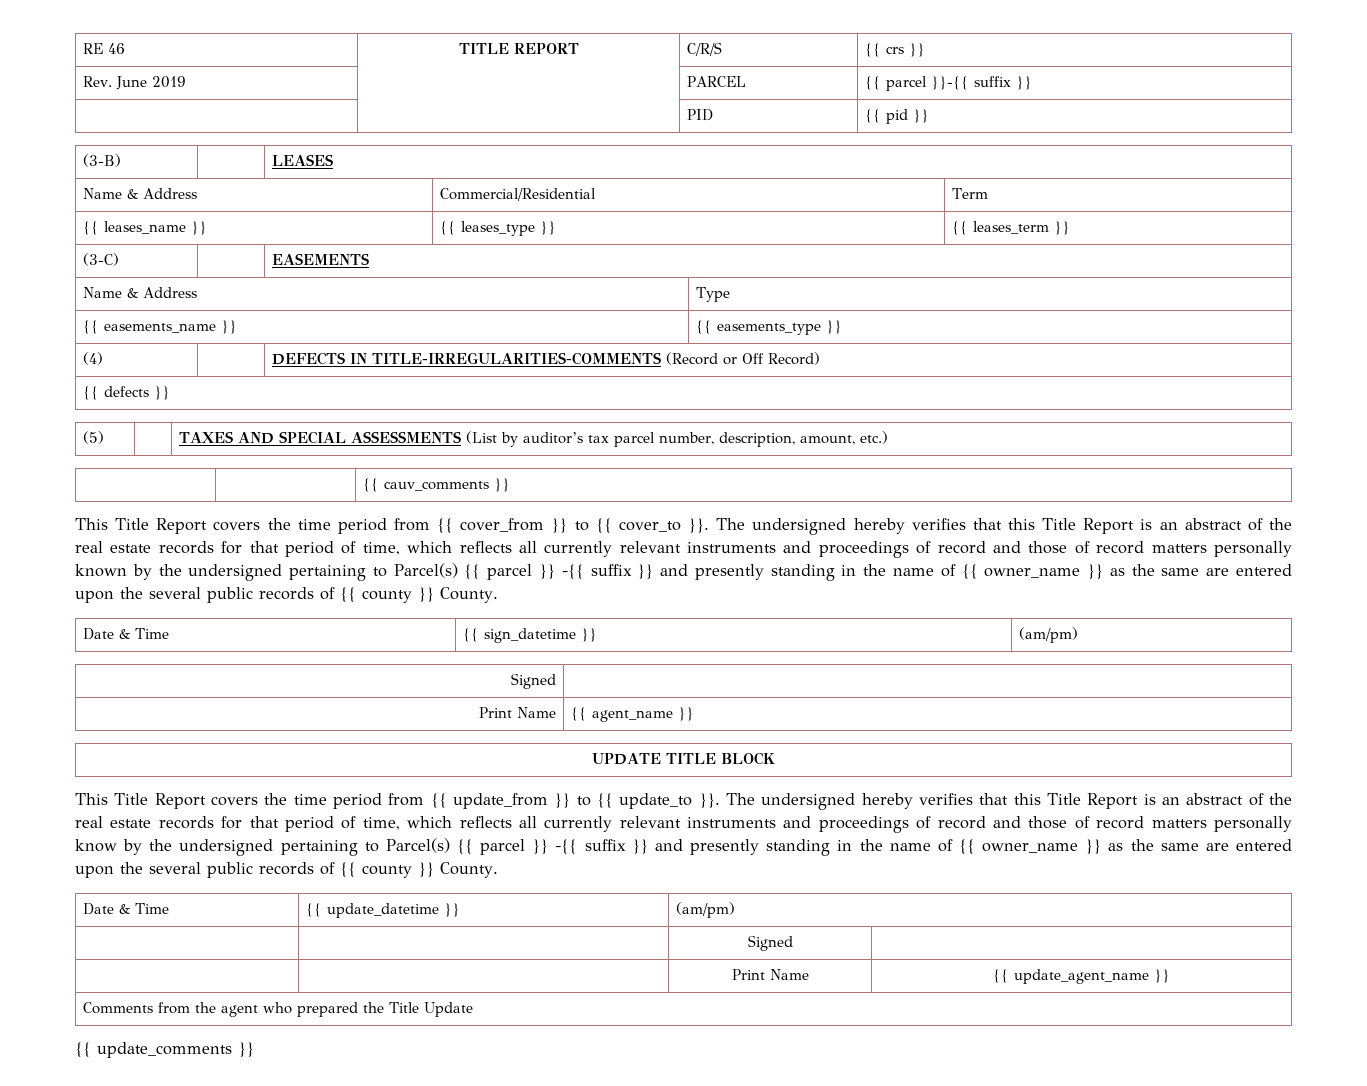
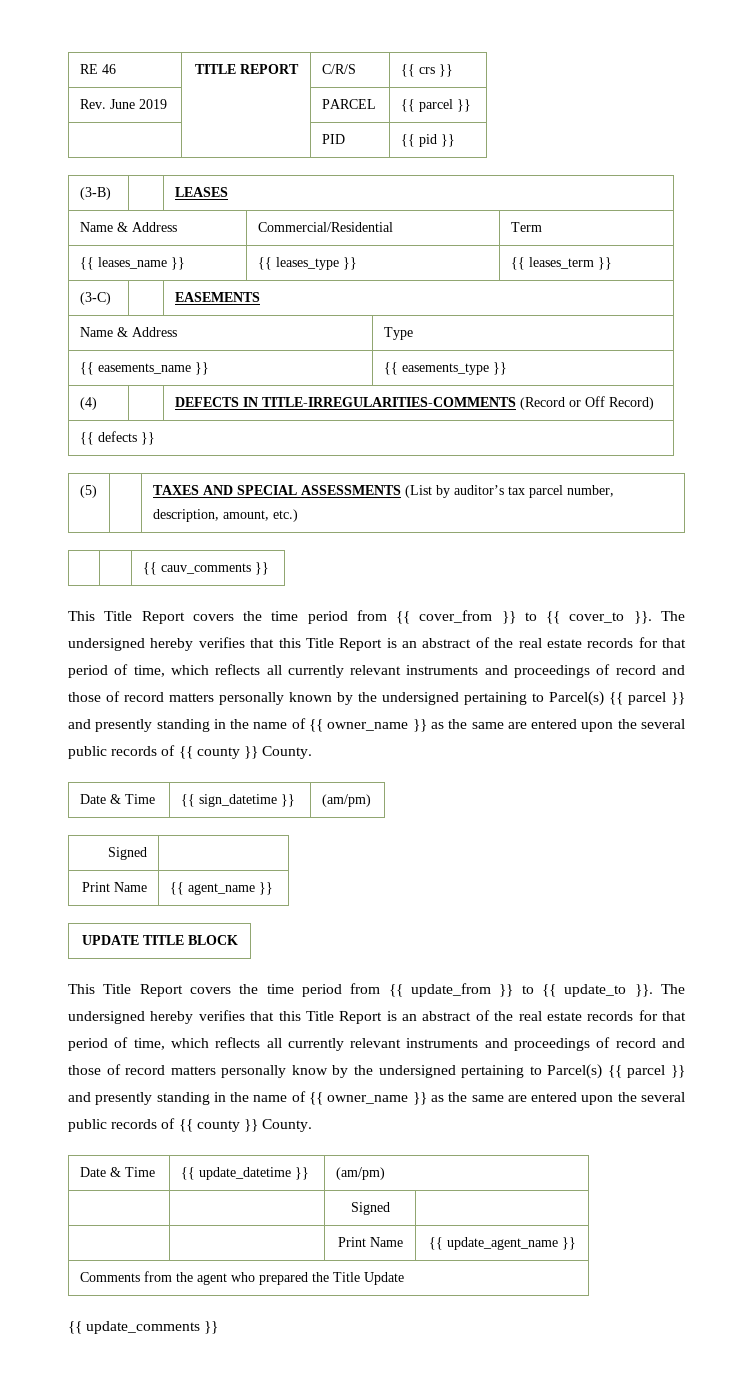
- Rev. June 2019 | | PARCEL | {{ parcel }}-{{ suffix }}
+ Rev. June 2019 | | PARCEL | {{ parcel }}
- The undersigned hereby verifies that this Title Report is an abstract of the real estate records for that period of time, which reflects all currently relevant instruments and proceedings of record and those of record matters personally known by the undersigned pertaining to Parcel(s) {{ parcel }} -{{ suffix }} and presently standing in the name of {{ owner_name }} as the same are entered upon the several public records of {{ county }} County.
+ The undersigned hereby verifies that this Title Report is an abstract of the real estate records for that period of time, which reflects all currently relevant instruments and proceedings of record and those of record matters personally known by the undersigned pertaining to Parcel(s) {{ parcel }} and presently standing in the name of {{ owner_name }} as the same are entered upon the several public records of {{ county }} County.
- The undersigned hereby verifies that this Title Report is an abstract of the real estate records for that period of time, which reflects all currently relevant instruments and proceedings of record and those of record matters personally know by the undersigned pertaining to Parcel(s) {{ parcel }} -{{ suffix }} and presently standing in the name of {{ owner_name }} as the same are entered upon the several public records of {{ county }} County.
+ The undersigned hereby verifies that this Title Report is an abstract of the real estate records for that period of time, which reflects all currently relevant instruments and proceedings of record and those of record matters personally know by the undersigned pertaining to Parcel(s) {{ parcel }} and presently standing in the name of {{ owner_name }} as the same are entered upon the several public records of {{ county }} County.

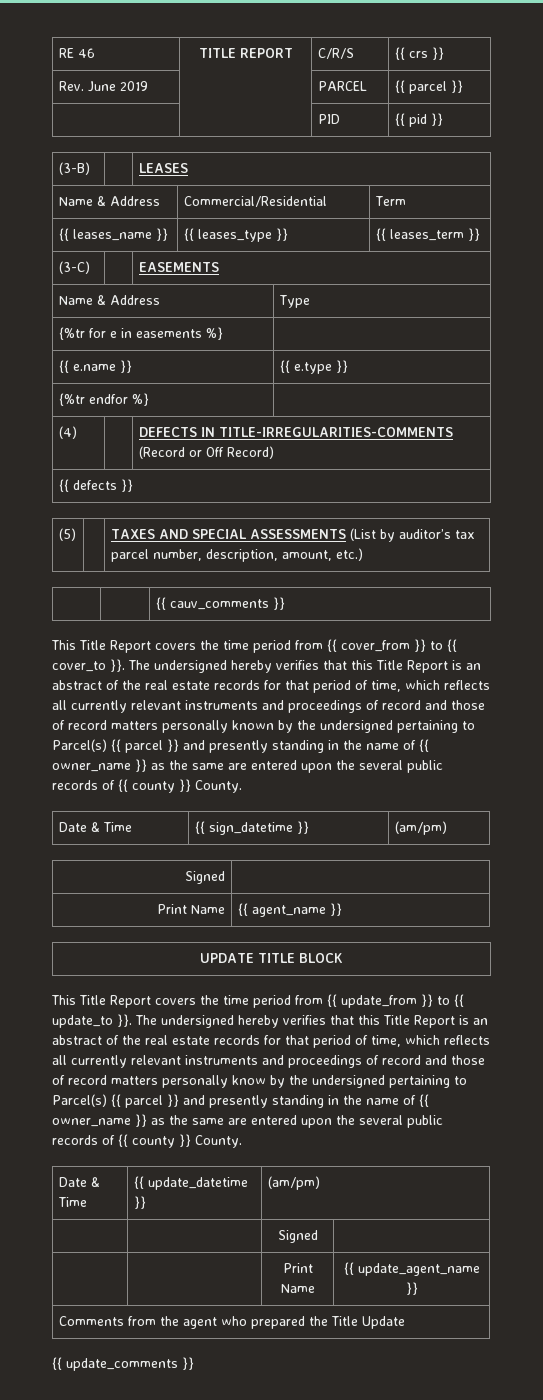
- {{ easements_name }} | {{ easements_type }}
+ {%tr for e in easements %} |
+ {{ e.name }} | {{ e.type }}
+ {%tr endfor %} |

